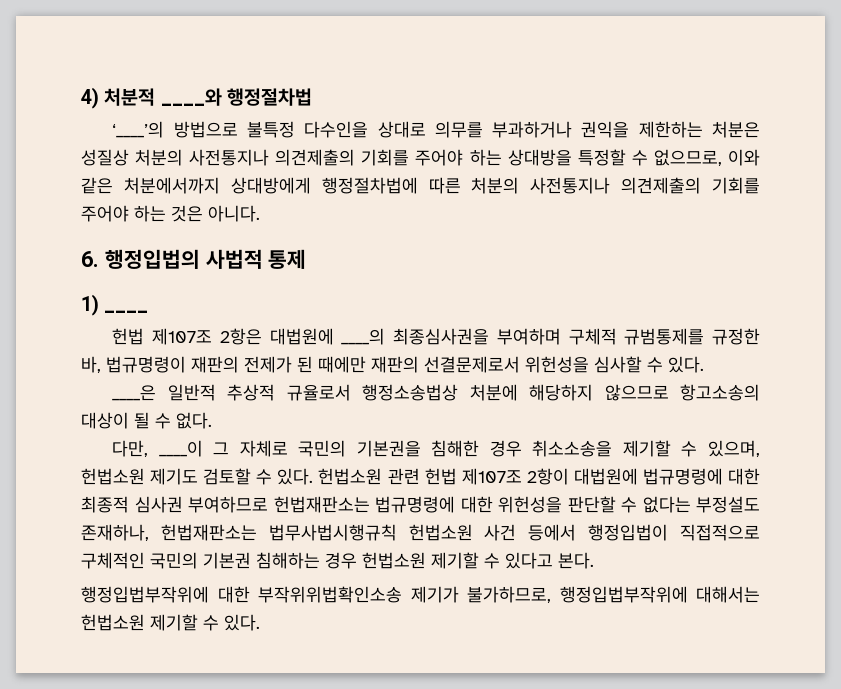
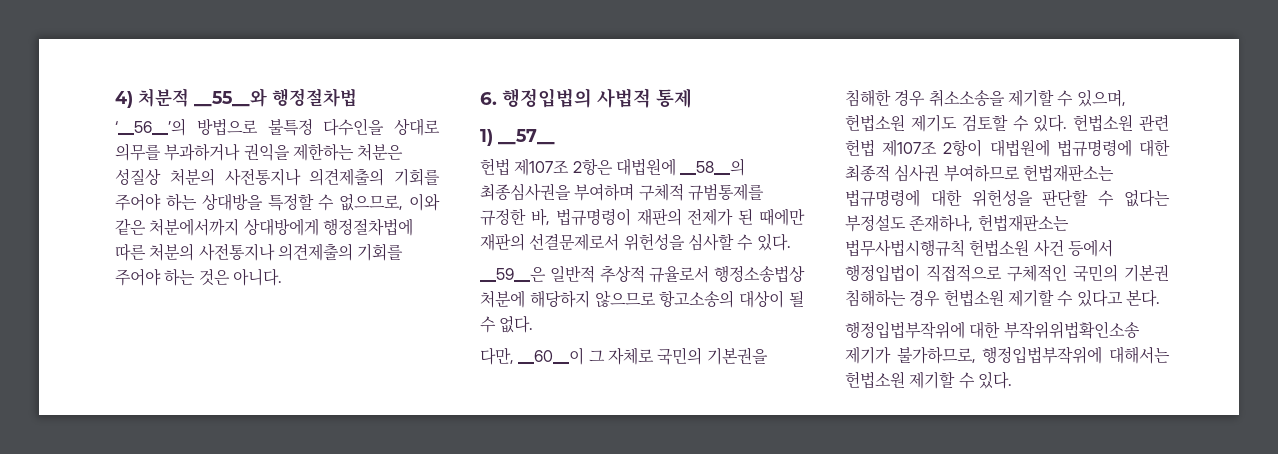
- 4) 처분적 ____와 행정절차법
+ 4) 처분적 ▁55▁와 행정절차법
- ‘____’의 방법으로 불특정 다수인을 상대로 의무를 부과하거나 권익을 제한하는 처분은 성질상 처분의 사전통지나 의견제출의 기회를 주어야 하는 상대방을 특정할 수 없으므로, 이와 같은 처분에서까지 상대방에게 행정절차법에 따른 처분의 사전통지나 의견제출의 기회를 주어야 하는 것은 아니다.
+ ‘▁56▁’의 방법으로 불특정 다수인을 상대로 의무를 부과하거나 권익을 제한하는 처분은 성질상 처분의 사전통지나 의견제출의 기회를 주어야 하는 상대방을 특정할 수 없으므로, 이와 같은 처분에서까지 상대방에게 행정절차법에 따른 처분의 사전통지나 의견제출의 기회를 주어야 하는 것은 아니다.
- 1) ____
+ 1) ▁57▁
- 헌법 제107조 2항은 대법원에 ____의 최종심사권을 부여하며 구체적 규범통제를 규정한 바, 법규명령이 재판의 전제가 된 때에만 재판의 선결문제로서 위헌성을 심사할 수 있다.
+ 헌법 제107조 2항은 대법원에 ▁58▁의 최종심사권을 부여하며 구체적 규범통제를 규정한 바, 법규명령이 재판의 전제가 된 때에만 재판의 선결문제로서 위헌성을 심사할 수 있다.
- ____은 일반적 추상적 규율로서 행정소송법상 처분에 해당하지 않으므로 항고소송의 대상이 될 수 없다.
+ ▁59▁은 일반적 추상적 규율로서 행정소송법상 처분에 해당하지 않으므로 항고소송의 대상이 될 수 없다.
- 다만, ____이 그 자체로 국민의 기본권을 침해한 경우 취소소송을 제기할 수 있으며, 헌법소원 제기도 검토할 수 있다.
+ 다만, ▁60▁이 그 자체로 국민의 기본권을 침해한 경우 취소소송을 제기할 수 있으며, 헌법소원 제기도 검토할 수 있다.

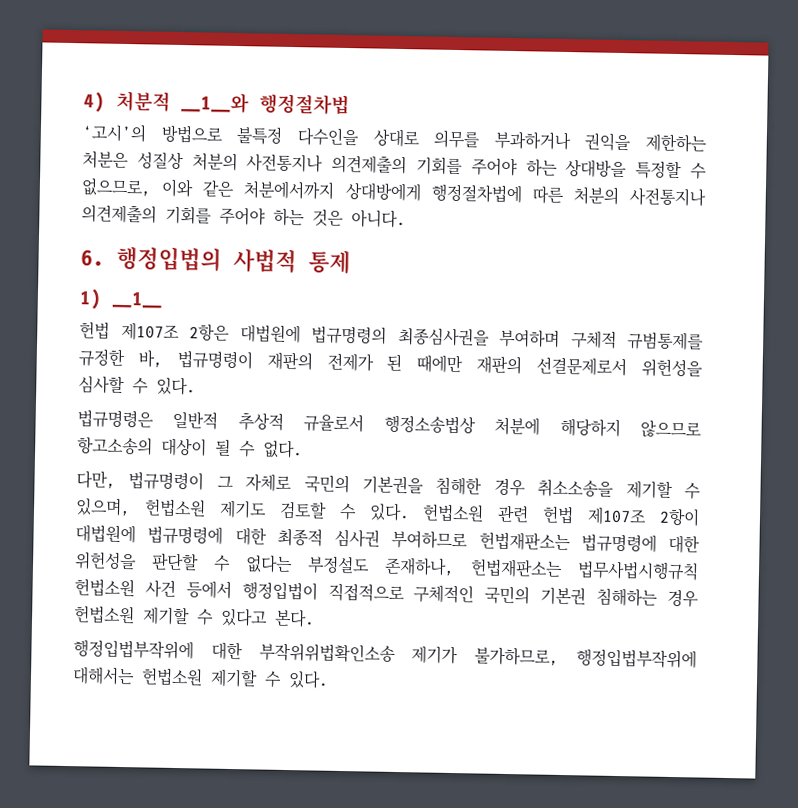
- 4) 처분적 ▁55▁와 행정절차법
+ 4) 처분적 ▁1▁와 행정절차법
- ‘▁56▁’의 방법으로 불특정 다수인을 상대로 의무를 부과하거나 권익을 제한하는 처분은 성질상 처분의 사전통지나 의견제출의 기회를 주어야 하는 상대방을 특정할 수 없으므로, 이와 같은 처분에서까지 상대방에게 행정절차법에 따른 처분의 사전통지나 의견제출의 기회를 주어야 하는 것은 아니다.
+ ‘고시’의 방법으로 불특정 다수인을 상대로 의무를 부과하거나 권익을 제한하는 처분은 성질상 처분의 사전통지나 의견제출의 기회를 주어야 하는 상대방을 특정할 수 없으므로, 이와 같은 처분에서까지 상대방에게 행정절차법에 따른 처분의 사전통지나 의견제출의 기회를 주어야 하는 것은 아니다.
- 1) ▁57▁
+ 1) ▁1▁
- 헌법 제107조 2항은 대법원에 ▁58▁의 최종심사권을 부여하며 구체적 규범통제를 규정한 바, 법규명령이 재판의 전제가 된 때에만 재판의 선결문제로서 위헌성을 심사할 수 있다.
+ 헌법 제107조 2항은 대법원에 법규명령의 최종심사권을 부여하며 구체적 규범통제를 규정한 바, 법규명령이 재판의 전제가 된 때에만 재판의 선결문제로서 위헌성을 심사할 수 있다.
- ▁59▁은 일반적 추상적 규율로서 행정소송법상 처분에 해당하지 않으므로 항고소송의 대상이 될 수 없다.
+ 법규명령은 일반적 추상적 규율로서 행정소송법상 처분에 해당하지 않으므로 항고소송의 대상이 될 수 없다.
- 다만, ▁60▁이 그 자체로 국민의 기본권을 침해한 경우 취소소송을 제기할 수 있으며, 헌법소원 제기도 검토할 수 있다.
+ 다만, 법규명령이 그 자체로 국민의 기본권을 침해한 경우 취소소송을 제기할 수 있으며, 헌법소원 제기도 검토할 수 있다.

